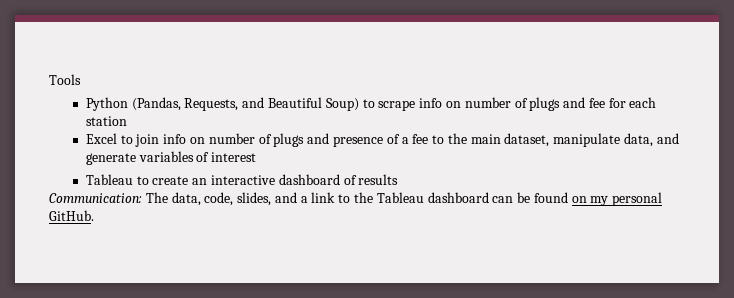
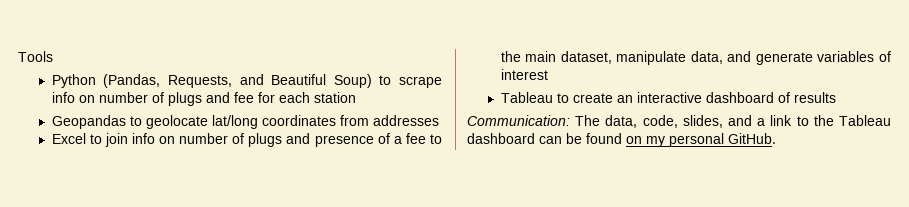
+ Geopandas to geolocate lat/long coordinates from addresses

